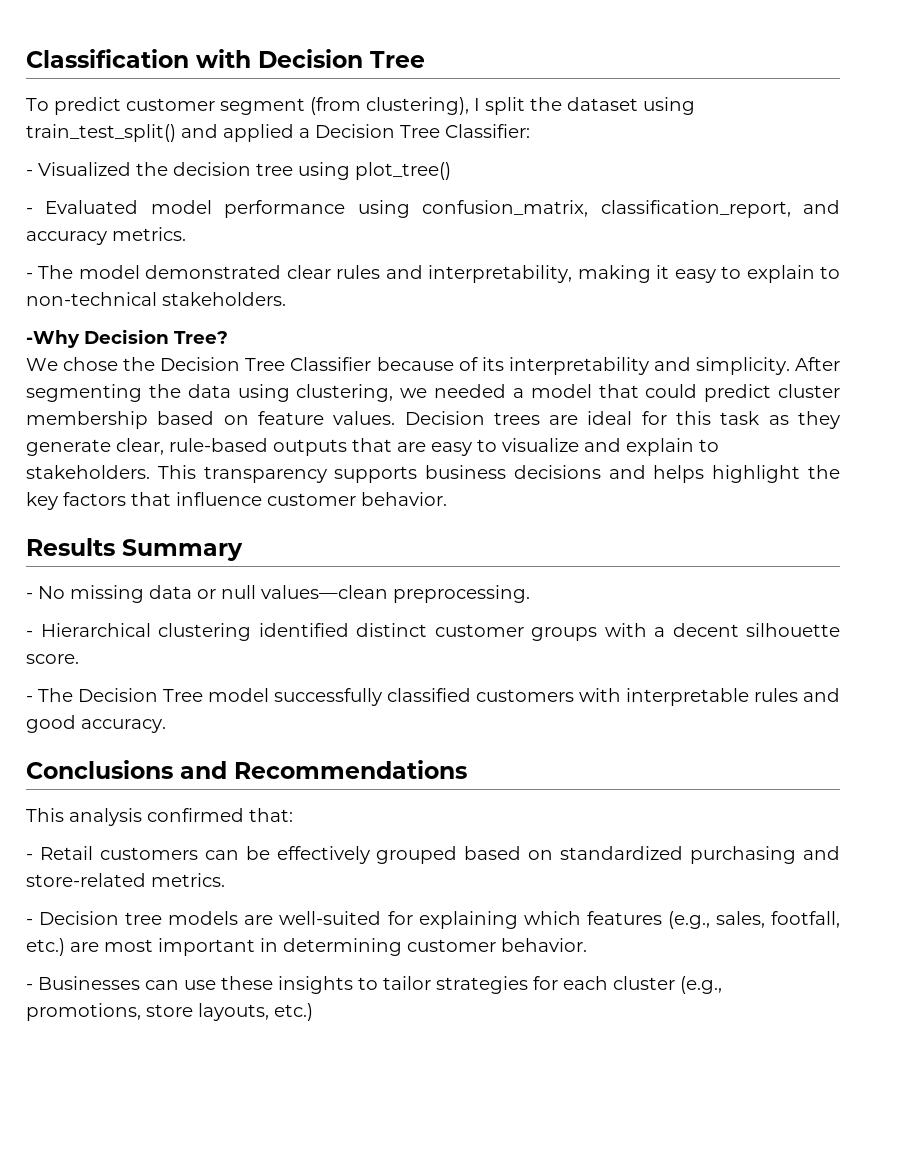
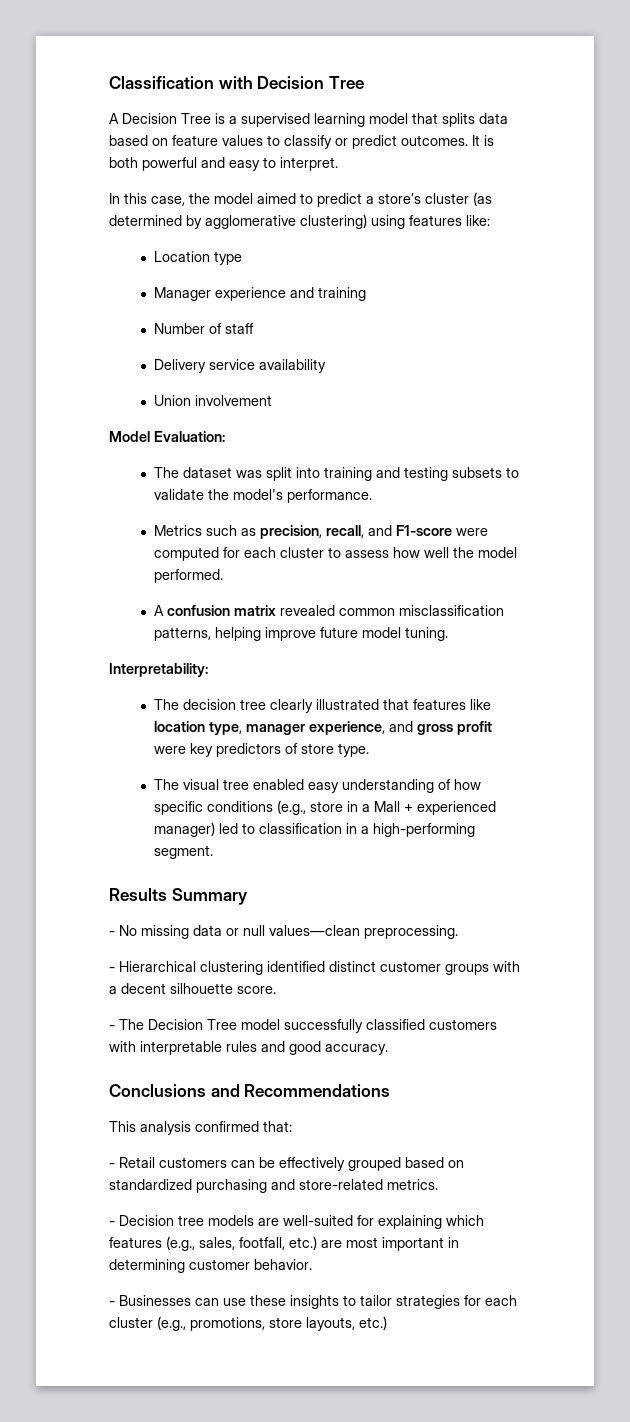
- To predict customer segment (from clustering), I split the dataset using train_test_split() and applied a Decision Tree Classifier:
- - Visualized the decision tree using plot_tree()
- - Evaluated model performance using confusion_matrix, classification_report, and accuracy metrics.
- - The model demonstrated clear rules and interpretability, making it easy to explain to non-technical stakeholders.
- -Why Decision Tree?
- We chose the Decision Tree Classifier because of its interpretability and simplicity. After segmenting the data using clustering, we needed a model that could predict cluster membership based on feature values. Decision trees are ideal for this task as they generate clear, rule-based outputs that are easy to visualize and explain to stakeholders. This transparency supports business decisions and helps highlight the key factors that influence customer behavior.
+ A Decision Tree is a supervised learning model that splits data based on feature values to classify or predict outcomes. It is both powerful and easy to interpret.
+ In this case, the model aimed to predict a store’s cluster (as determined by agglomerative clustering) using features like:
+ Location type
+ Manager experience and training
+ Number of staff
+ Delivery service availability
+ Union involvement
+ Model Evaluation:
+ The dataset was split into training and testing subsets to validate the model's performance.
+ Metrics such as precision, recall, and F1-score were computed for each cluster to assess how well the model performed.
+ A confusion matrix revealed common misclassification patterns, helping improve future model tuning.
+ Interpretability:
+ The decision tree clearly illustrated that features like location type, manager experience, and gross profit were key predictors of store type.
+ The visual tree enabled easy understanding of how specific conditions (e.g., store in a Mall + experienced manager) led to classification in a high-performing segment.

